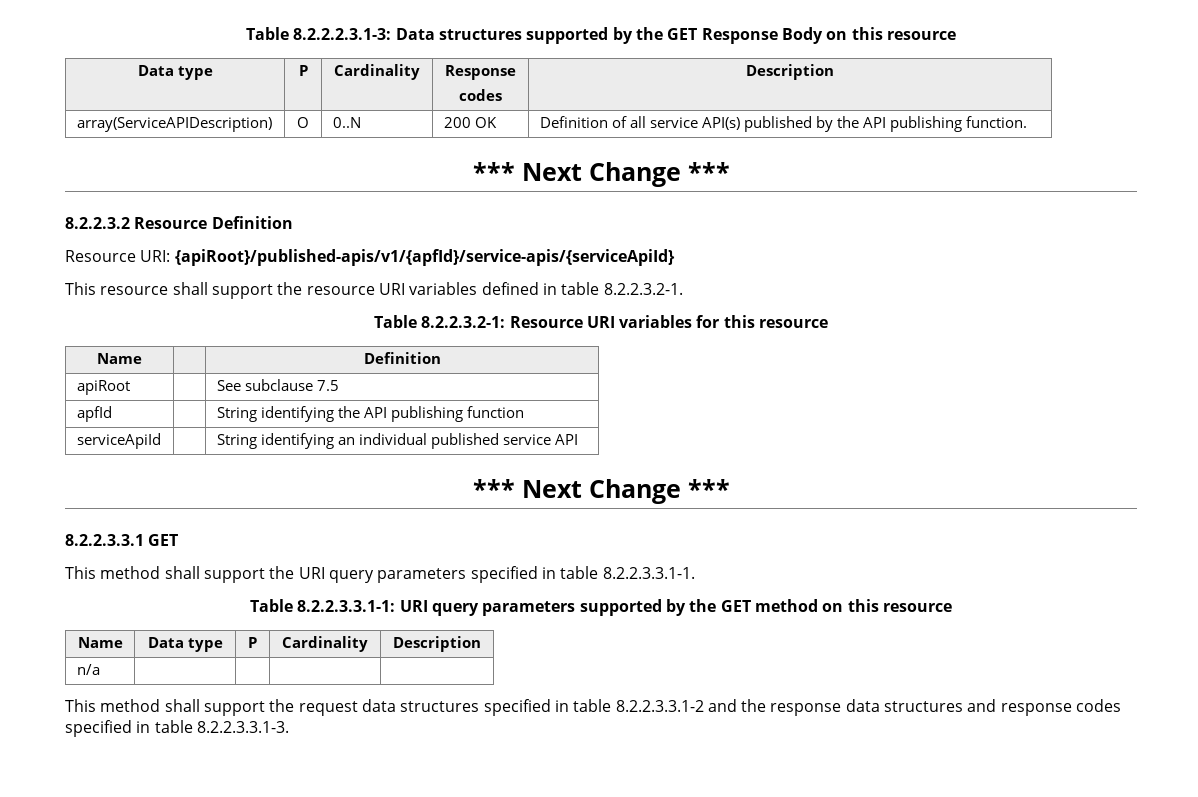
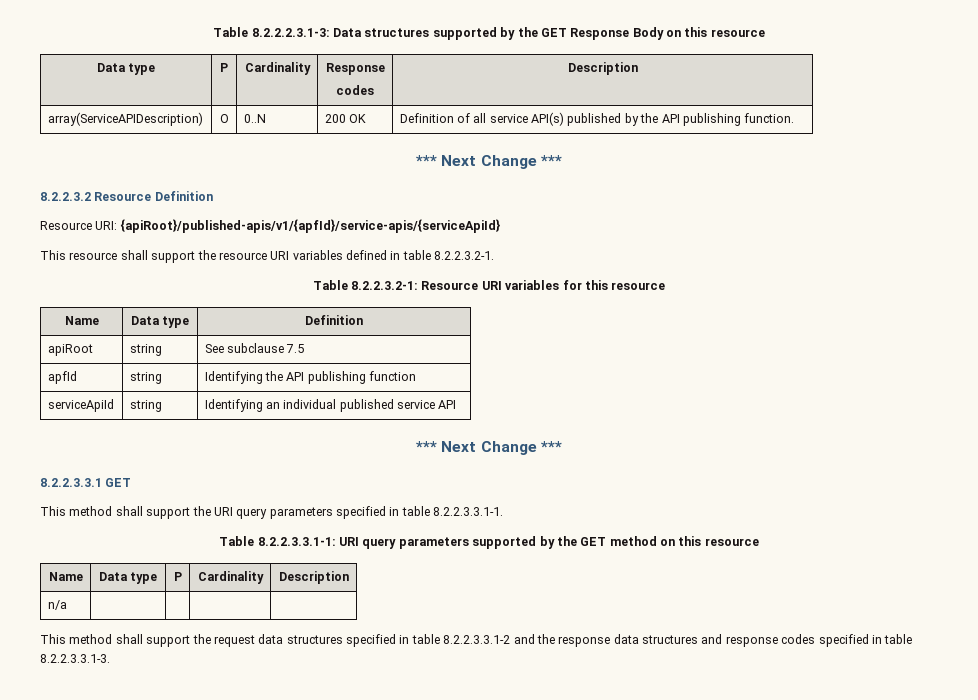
- Name | | Definition
+ Name | Data type | Definition
- apiRoot | | See subclause 7.5
+ apiRoot | string | See subclause 7.5
- apfId | | String identifying the API publishing function
+ apfId | string | Identifying the API publishing function
- serviceApiId | | String identifying an individual published service API
+ serviceApiId | string | Identifying an individual published service API

